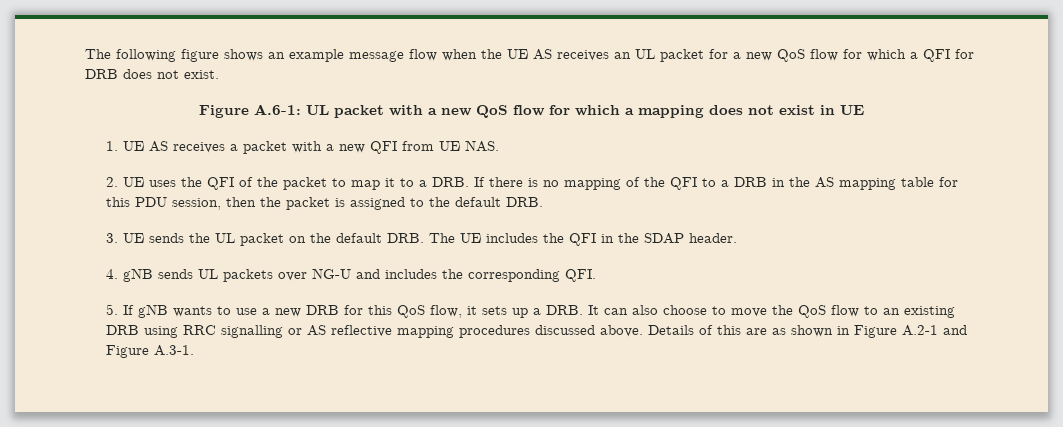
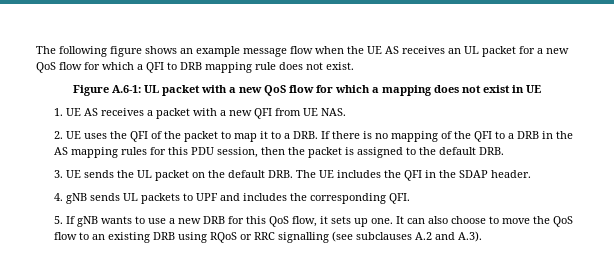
- The following figure shows an example message flow when the UE AS receives an UL packet for a new QoS flow for which a QFI for DRB does not exist.
+ The following figure shows an example message flow when the UE AS receives an UL packet for a new QoS flow for which a QFI to DRB mapping rule does not exist.
- 2. UE uses the QFI of the packet to map it to a DRB. If there is no mapping of the QFI to a DRB in the AS mapping table for this PDU session, then the packet is assigned to the default DRB.
+ 2. UE uses the QFI of the packet to map it to a DRB. If there is no mapping of the QFI to a DRB in the AS mapping rules for this PDU session, then the packet is assigned to the default DRB.
- 4. gNB sends UL packets over NG-U and includes the corresponding QFI.
+ 4. gNB sends UL packets to UPF and includes the corresponding QFI.
- 5. If gNB wants to use a new DRB for this QoS flow, it sets up a DRB. It can also choose to move the QoS flow to an existing DRB using RRC signalling or AS reflective mapping procedures discussed above. Details of this are as shown in Figure A.2-1 and Figure A.3-1.
+ 5. If gNB wants to use a new DRB for this QoS flow, it sets up one. It can also choose to move the QoS flow to an existing DRB using RQoS or RRC signalling (see subclauses A.2 and A.3).

